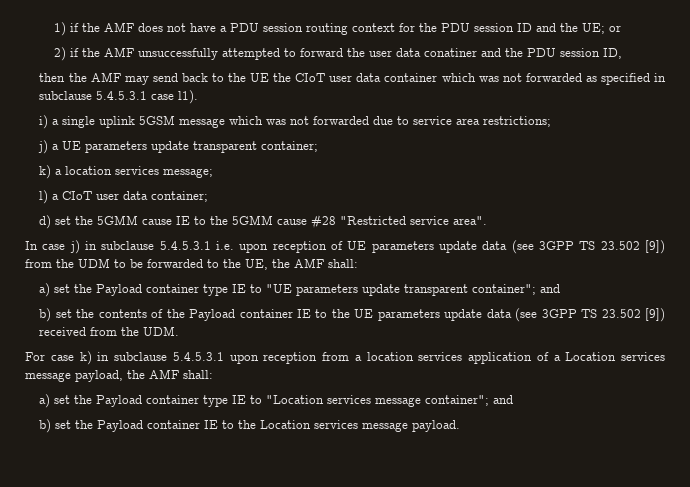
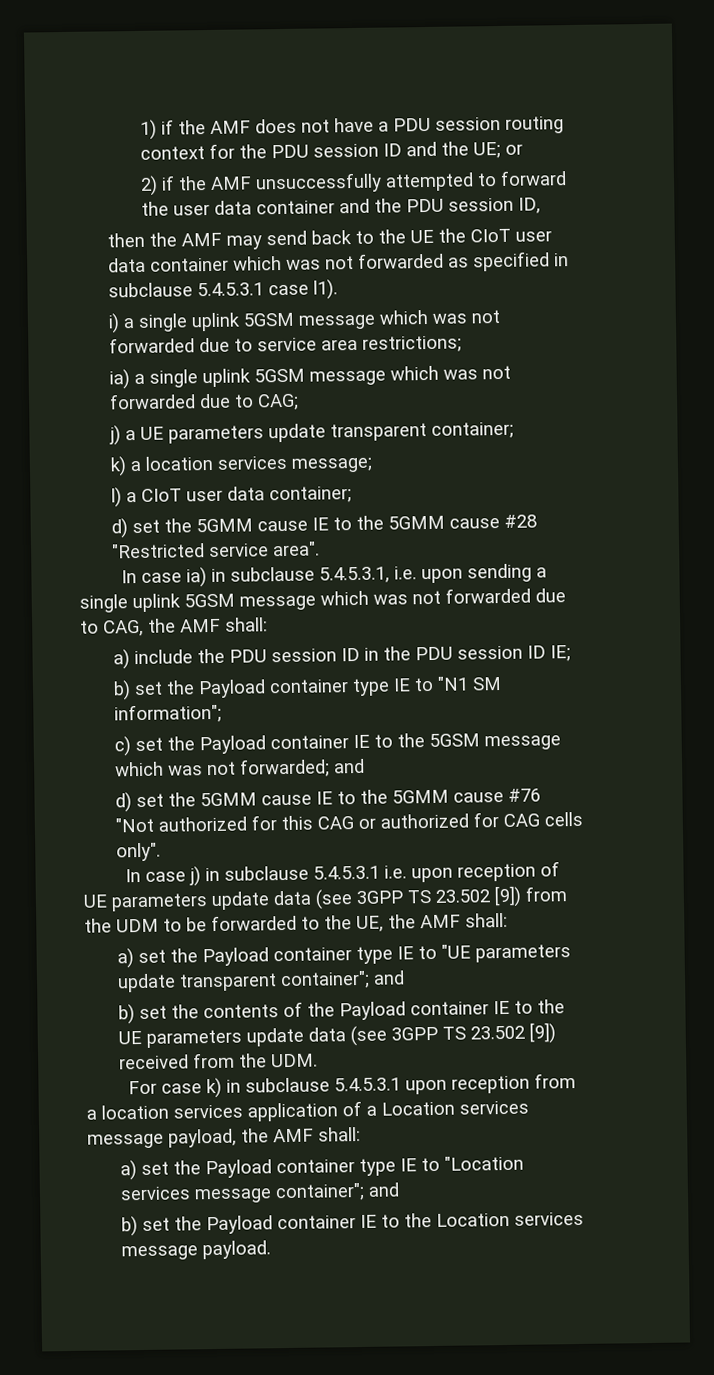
- 2) if the AMF unsuccessfully attempted to forward the user data conatiner and the PDU session ID,
+ 2) if the AMF unsuccessfully attempted to forward the user data container and the PDU session ID,
+ ia) a single uplink 5GSM message which was not forwarded due to CAG;
+ In case ia) in subclause 5.4.5.3.1, i.e. upon sending a single uplink 5GSM message which was not forwarded due to CAG, the AMF shall:
+ a) include the PDU session ID in the PDU session ID IE;
+ b) set the Payload container type IE to "N1 SM information";
+ c) set the Payload container IE to the 5GSM message which was not forwarded; and
+ d) set the 5GMM cause IE to the 5GMM cause #76 "Not authorized for this CAG or authorized for CAG cells only".

